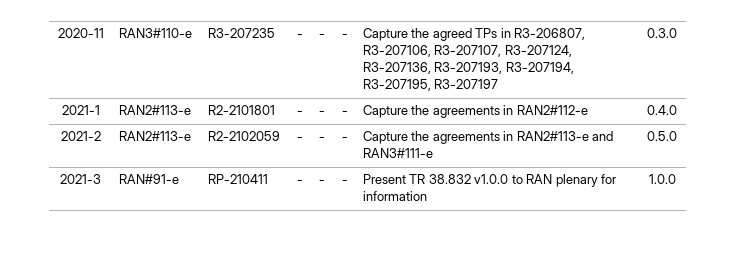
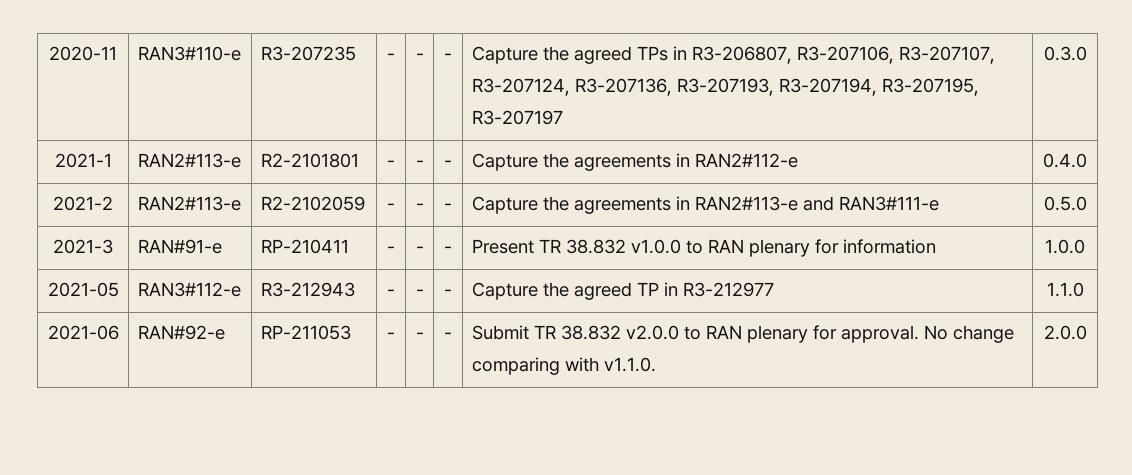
+ 2021-05 | RAN3#112-e | R3-212943 | - | - | - | Capture the agreed TP in R3-212977 | 1.1.0
+ 2021-06 | RAN#92-e | RP-211053 | - | - | - | Submit TR 38.832 v2.0.0 to RAN plenary for approval. No change comparing with v1.1.0. | 2.0.0

